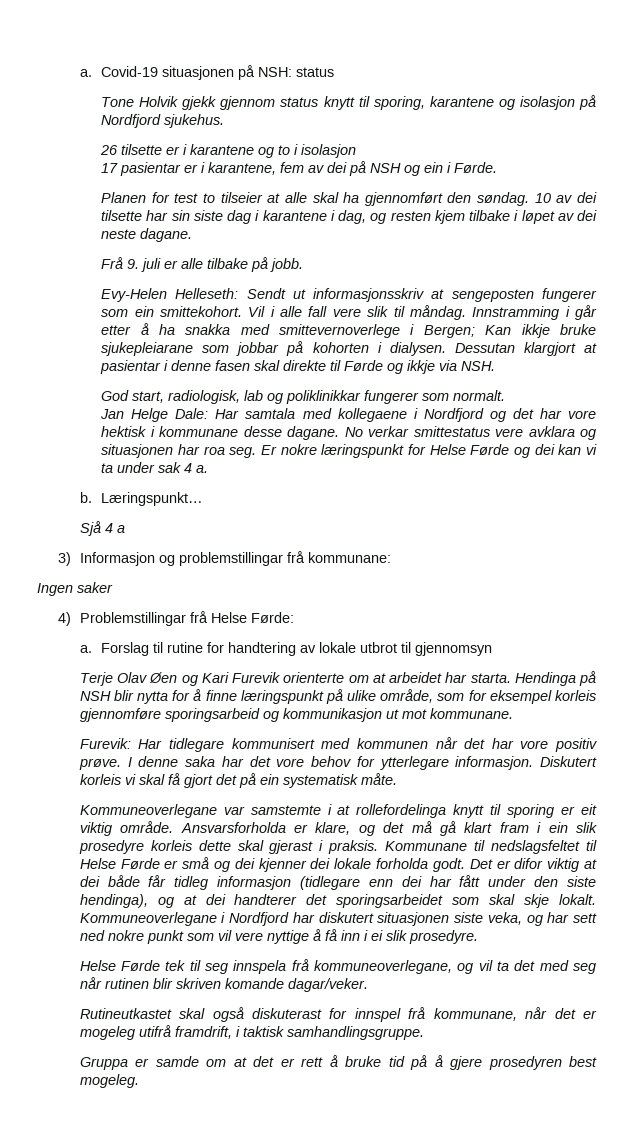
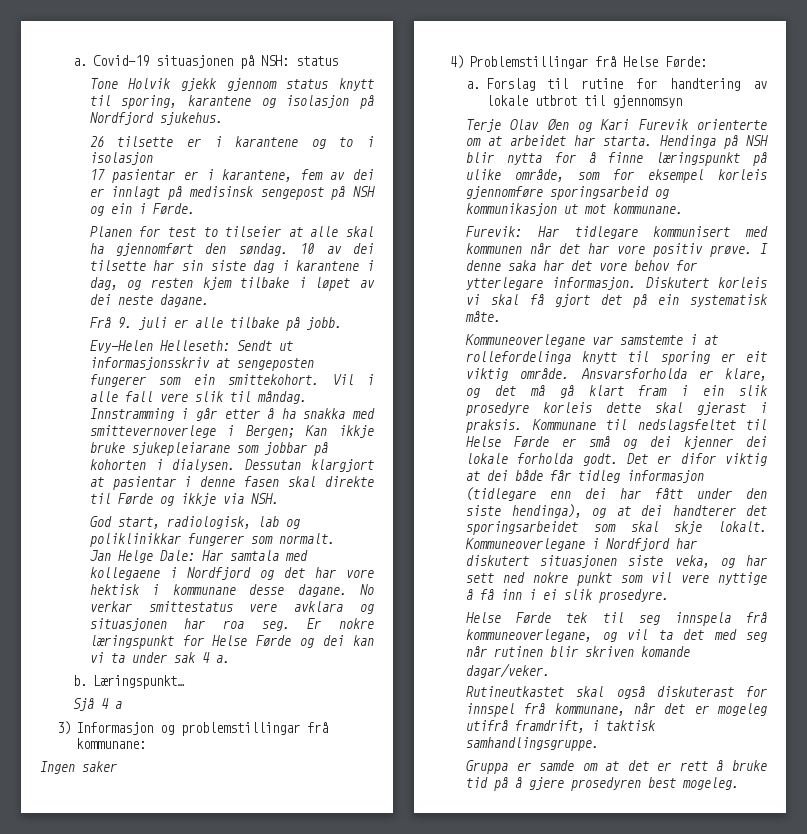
- 17 pasientar er i karantene, fem av dei på NSH og ein i Førde.
+ 17 pasientar er i karantene, fem av dei er innlagt på medisinsk sengepost på NSH og ein i Førde.

